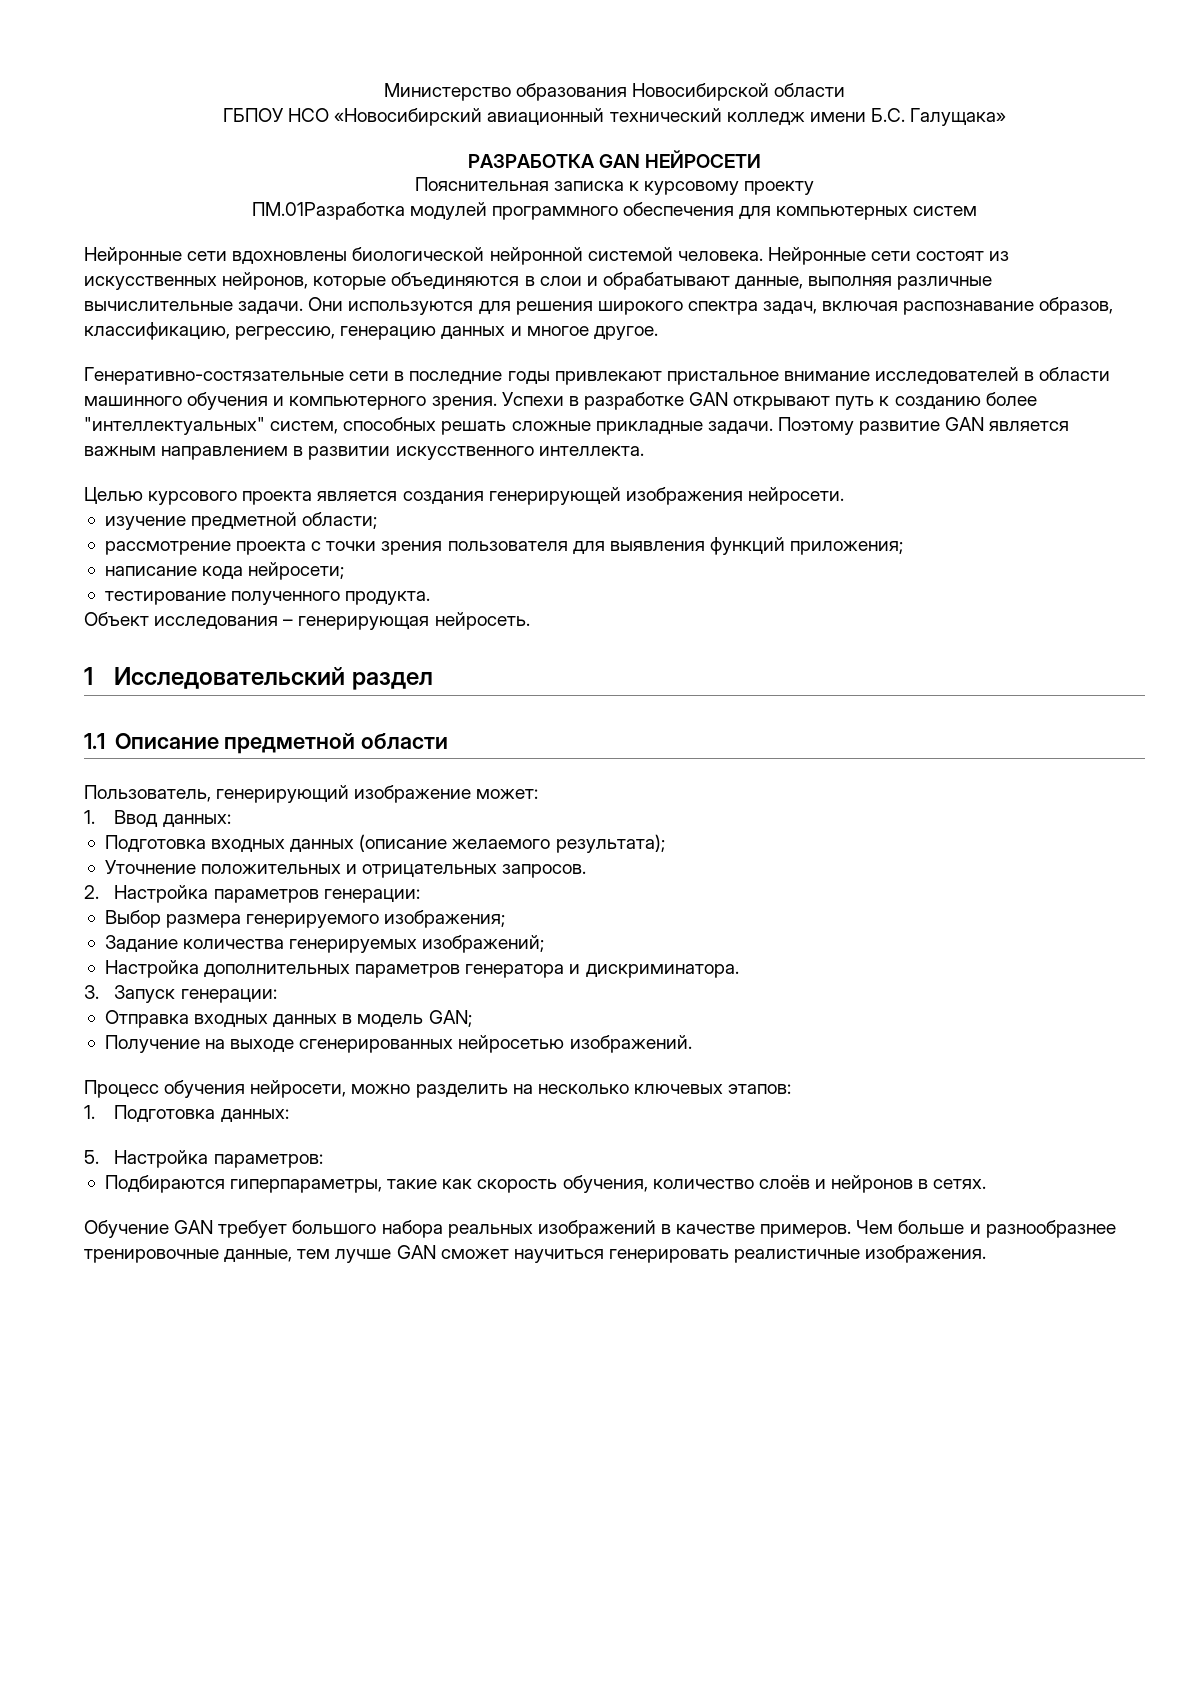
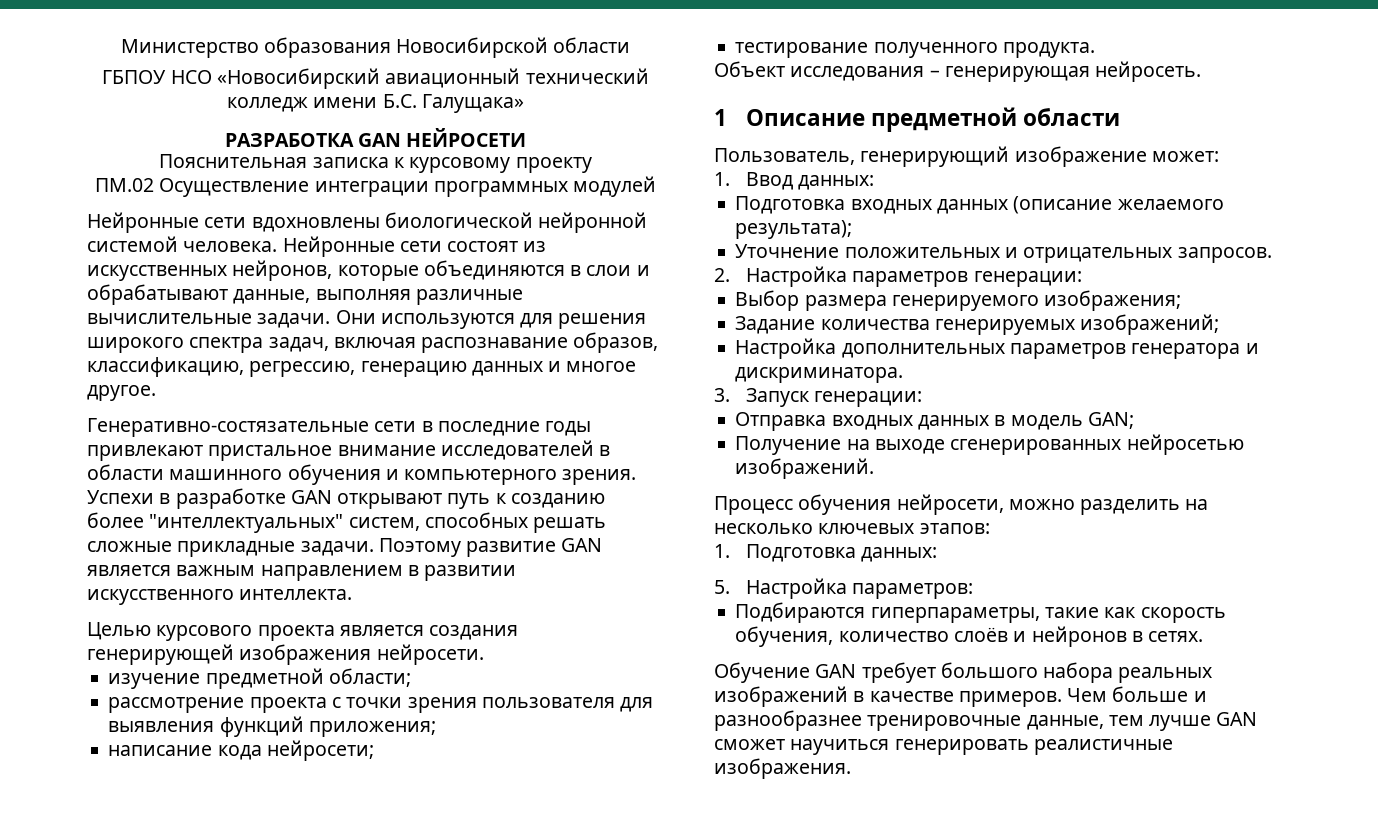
- ПМ.01Разработка модулей программного обеспечения для компьютерных систем
+ ПМ.02 Осуществление интеграции программных модулей
- 1 Исследовательский раздел
- 1.1 Описание предметной области
+ 1 Описание предметной области

